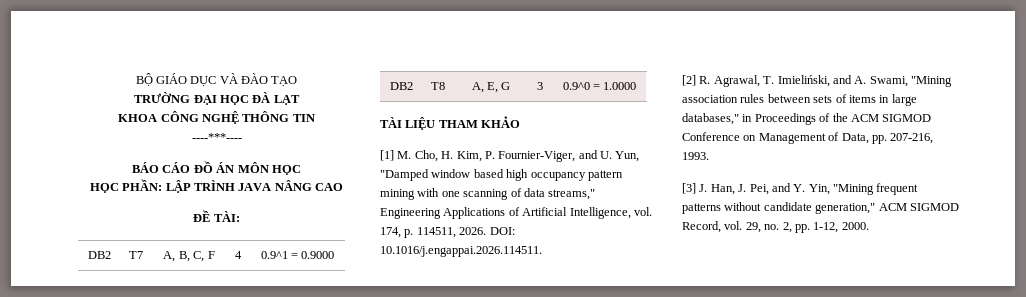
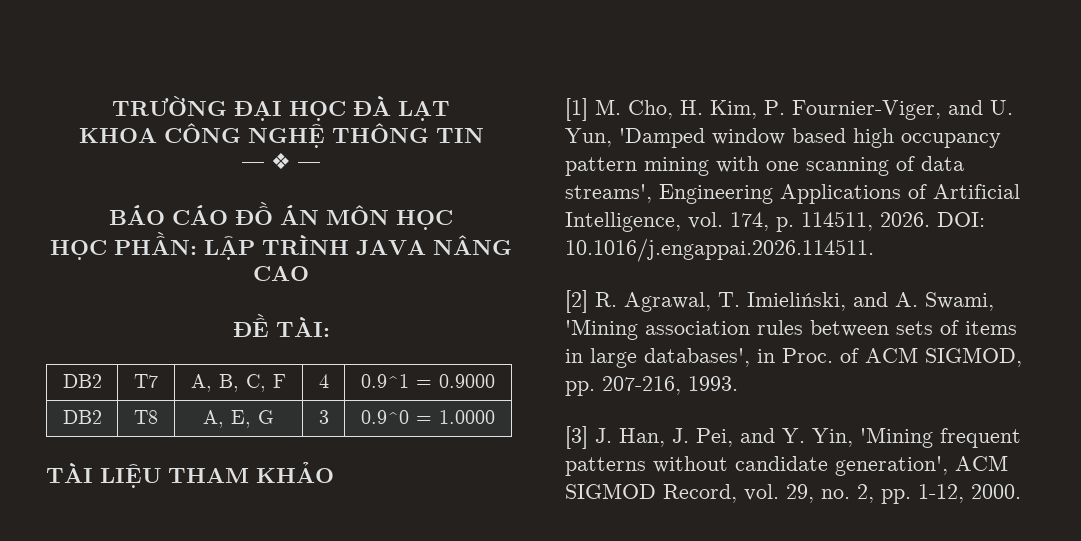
- BỘ GIÁO DỤC VÀ ĐÀO TẠO
- ----***----
+ — ❖ —
- [1] M. Cho, H. Kim, P. Fournier-Viger, and U. Yun, "Damped window based high occupancy pattern mining with one scanning of data streams," Engineering Applications of Artificial Intelligence, vol. 174, p. 114511, 2026.
+ [1] M. Cho, H. Kim, P. Fournier-Viger, and U. Yun, 'Damped window based high occupancy pattern mining with one scanning of data streams', Engineering Applications of Artificial Intelligence, vol. 174, p. 114511, 2026.
- [2] R. Agrawal, T. Imieliński, and A. Swami, "Mining association rules between sets of items in large databases," in Proceedings of the ACM SIGMOD Conference on Management of Data, pp. 207-216, 1993.
+ [2] R. Agrawal, T. Imieliński, and A. Swami, 'Mining association rules between sets of items in large databases', in Proc. of ACM SIGMOD, pp. 207-216, 1993.
- [3] J. Han, J. Pei, and Y. Yin, "Mining frequent patterns without candidate generation," ACM SIGMOD Record, vol. 29, no. 2, pp. 1-12, 2000.
+ [3] J. Han, J. Pei, and Y. Yin, 'Mining frequent patterns without candidate generation', ACM SIGMOD Record, vol. 29, no. 2, pp. 1-12, 2000.

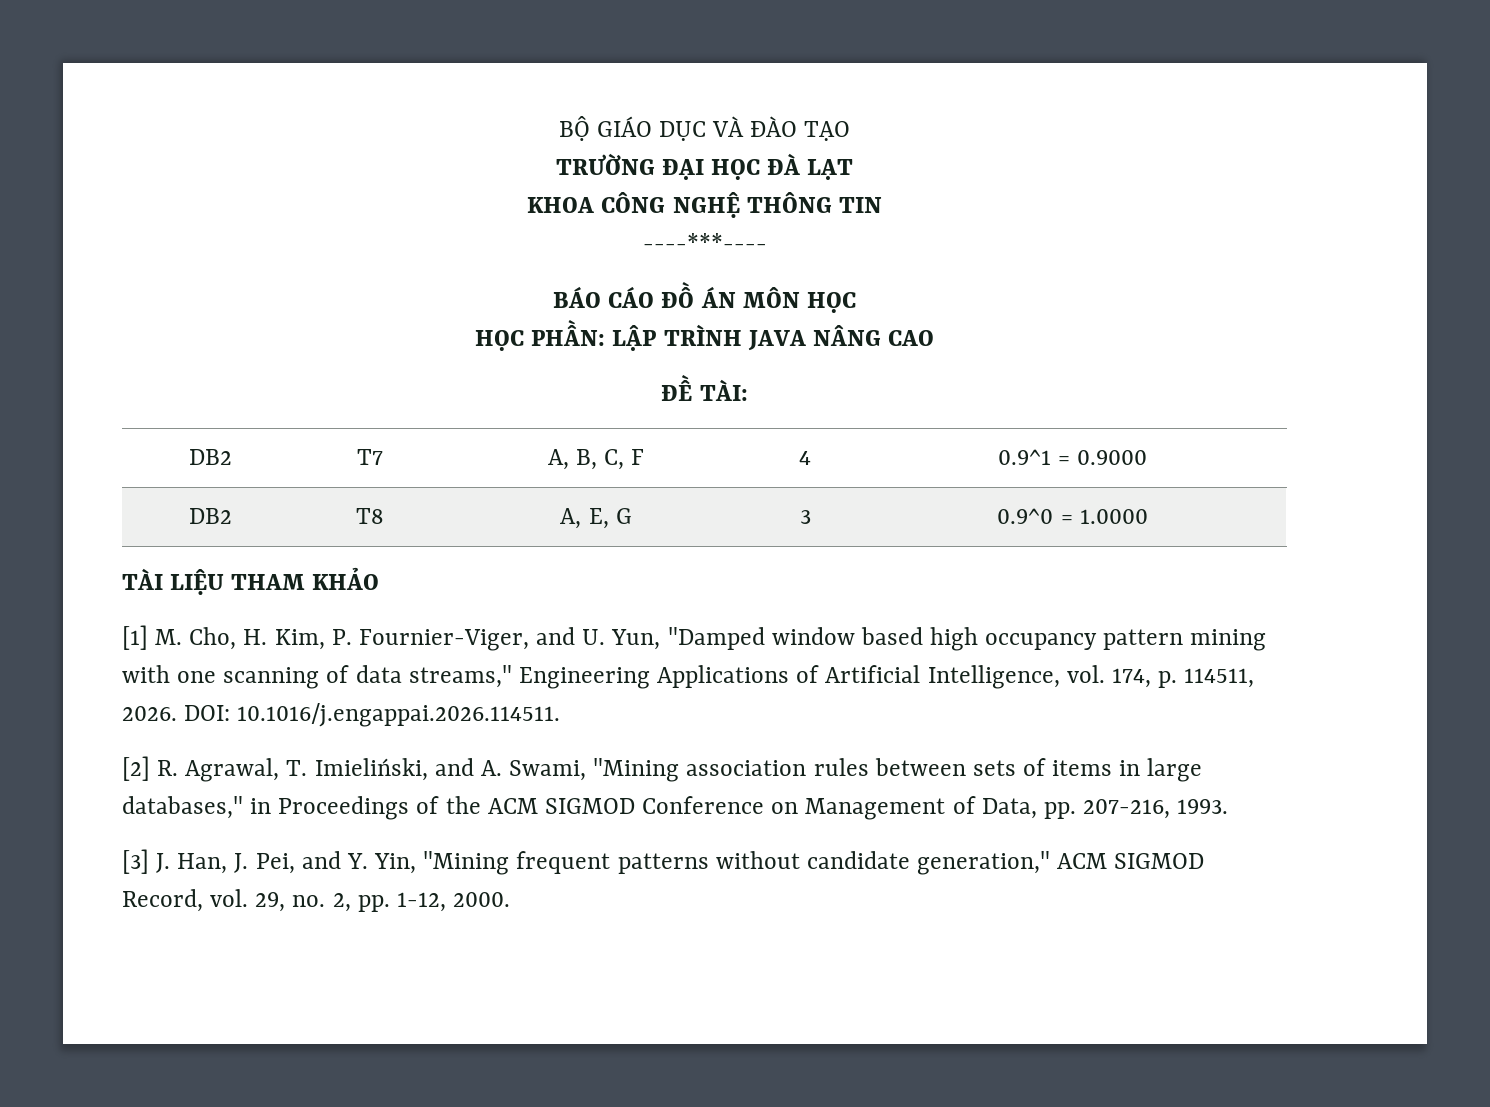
+ BỘ GIÁO DỤC VÀ ĐÀO TẠO
- — ❖ —
+ ----***----
- [1] M. Cho, H. Kim, P. Fournier-Viger, and U. Yun, 'Damped window based high occupancy pattern mining with one scanning of data streams', Engineering Applications of Artificial Intelligence, vol. 174, p. 114511, 2026.
+ [1] M. Cho, H. Kim, P. Fournier-Viger, and U. Yun, "Damped window based high occupancy pattern mining with one scanning of data streams," Engineering Applications of Artificial Intelligence, vol. 174, p. 114511, 2026.
- [2] R. Agrawal, T. Imieliński, and A. Swami, 'Mining association rules between sets of items in large databases', in Proc. of ACM SIGMOD, pp. 207-216, 1993.
+ [2] R. Agrawal, T. Imieliński, and A. Swami, "Mining association rules between sets of items in large databases," in Proceedings of the ACM SIGMOD Conference on Management of Data, pp. 207-216, 1993.
- [3] J. Han, J. Pei, and Y. Yin, 'Mining frequent patterns without candidate generation', ACM SIGMOD Record, vol. 29, no. 2, pp. 1-12, 2000.
+ [3] J. Han, J. Pei, and Y. Yin, "Mining frequent patterns without candidate generation," ACM SIGMOD Record, vol. 29, no. 2, pp. 1-12, 2000.

